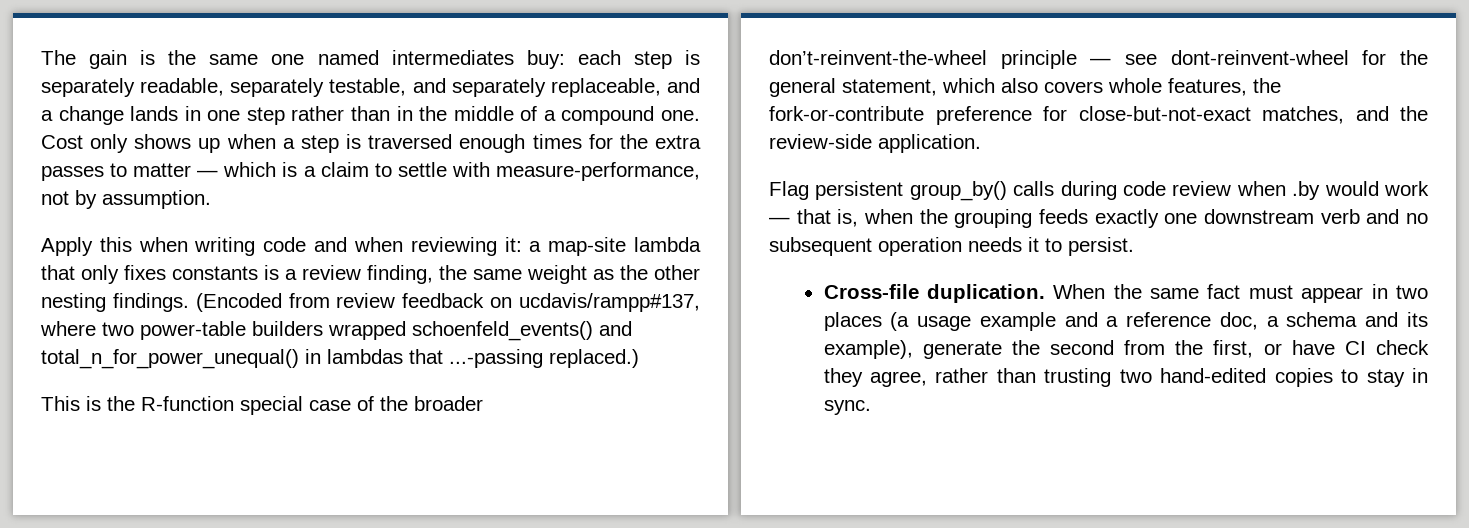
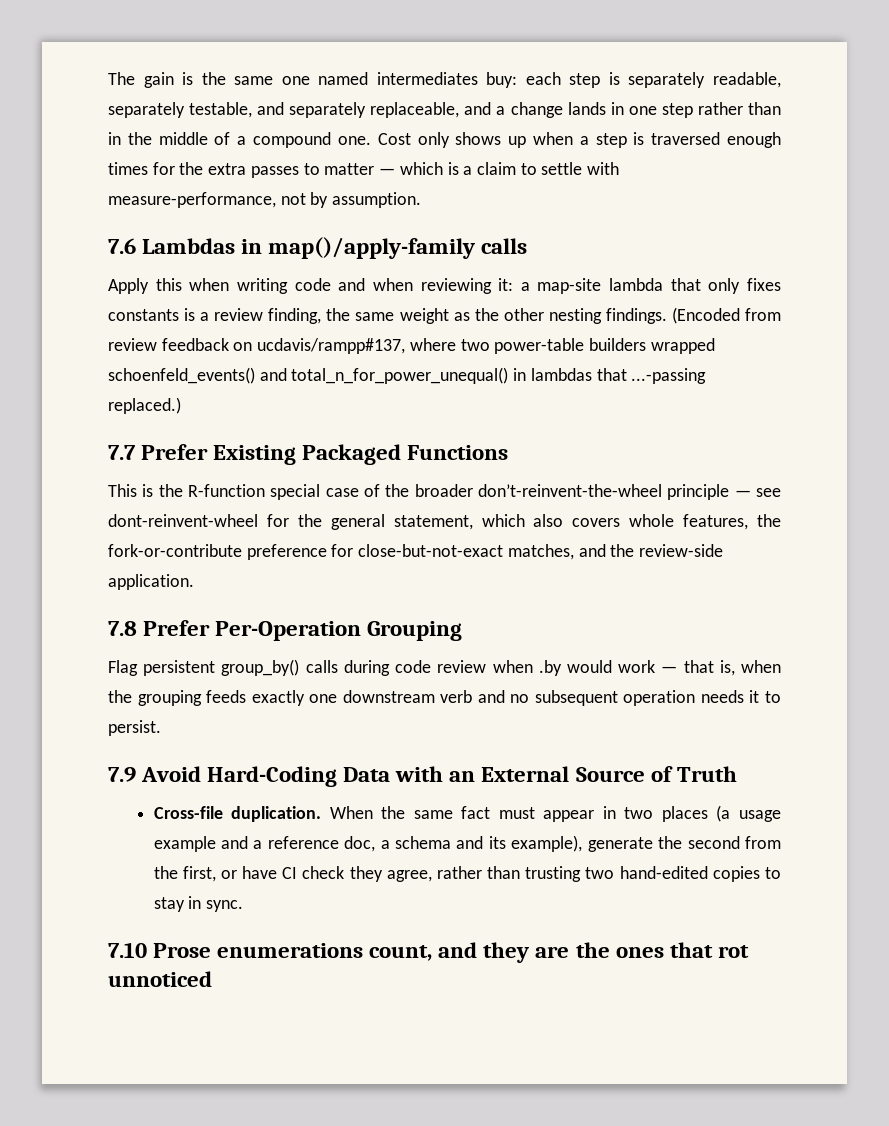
+ 7.6 Lambdas in map()/apply-family calls
+ 7.7 Prefer Existing Packaged Functions
+ 7.8 Prefer Per-Operation Grouping
+ 7.9 Avoid Hard-Coding Data with an External Source of Truth
+ 7.10 Prose enumerations count, and they are the ones that rot unnoticed

